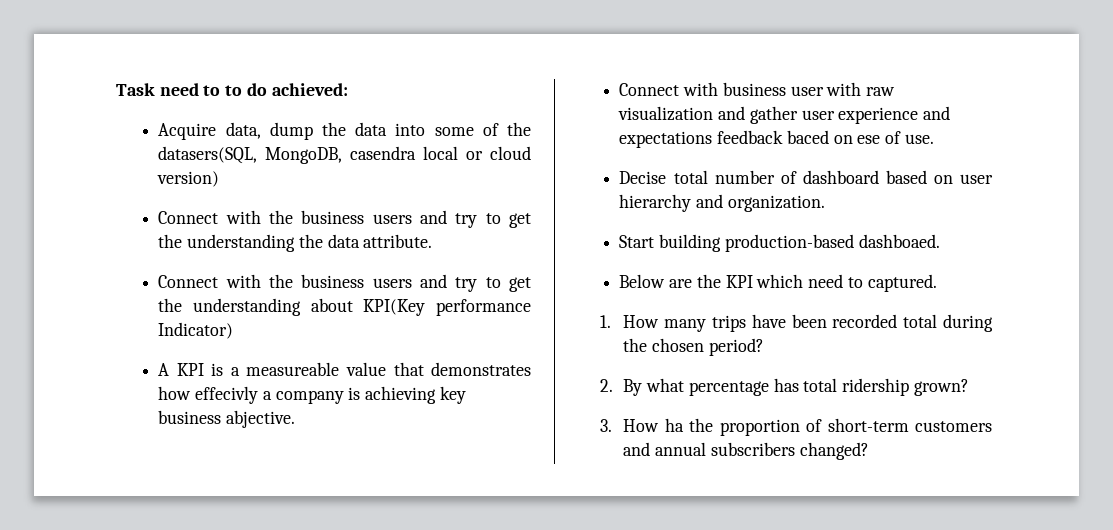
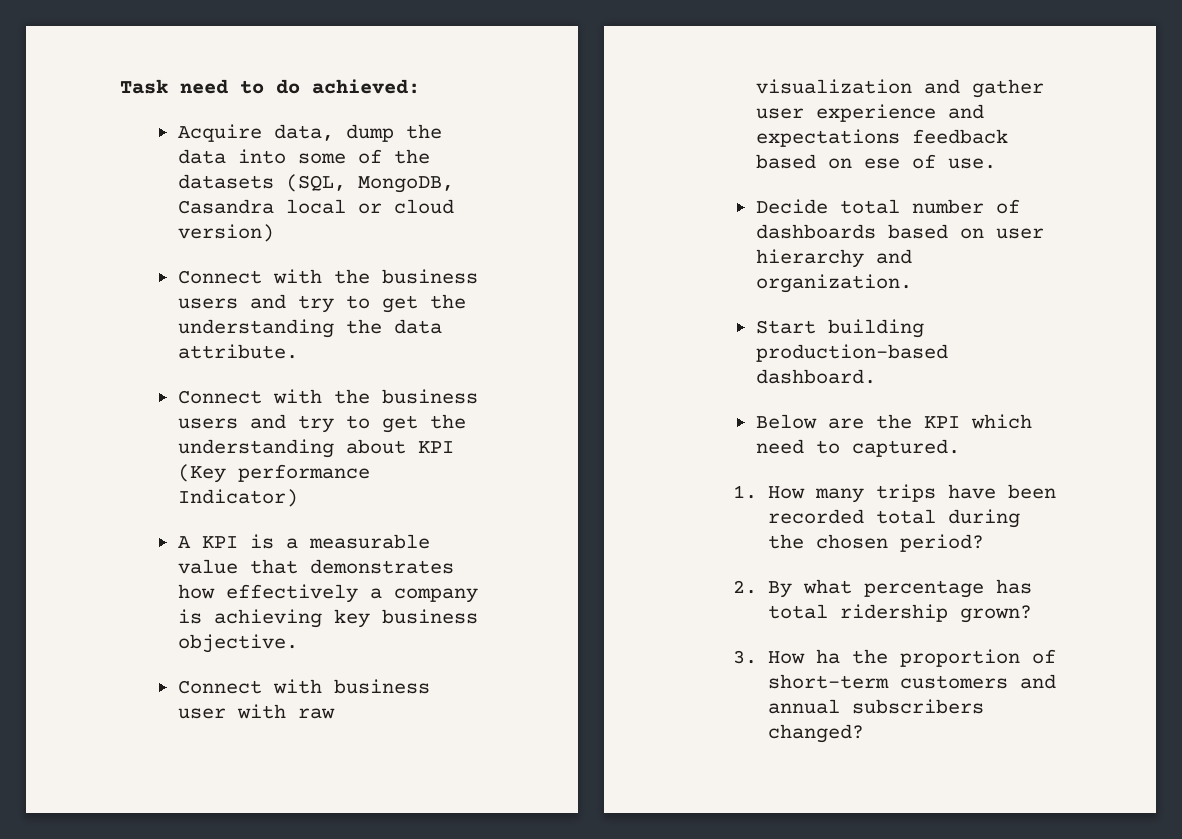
- Task need to to do achieved:
+ Task need to do achieved:
- Acquire data, dump the data into some of the datasers(SQL, MongoDB, casendra local or cloud version)
+ Acquire data, dump the data into some of the datasets (SQL, MongoDB, Casandra local or cloud version)
- Connect with the business users and try to get the understanding about KPI(Key performance Indicator)
+ Connect with the business users and try to get the understanding about KPI (Key performance Indicator)
- A KPI is a measureable value that demonstrates how effecivly a company is achieving key business abjective.
+ A KPI is a measurable value that demonstrates how effectively a company is achieving key business objective.
- Connect with business user with raw visualization and gather user experience and expectations feedback baced on ese of use.
+ Connect with business user with raw visualization and gather user experience and expectations feedback based on ese of use.
- Decise total number of dashboard based on user hierarchy and organization.
+ Decide total number of dashboards based on user hierarchy and organization.
- Start building production-based dashboaed.
+ Start building production-based dashboard.

